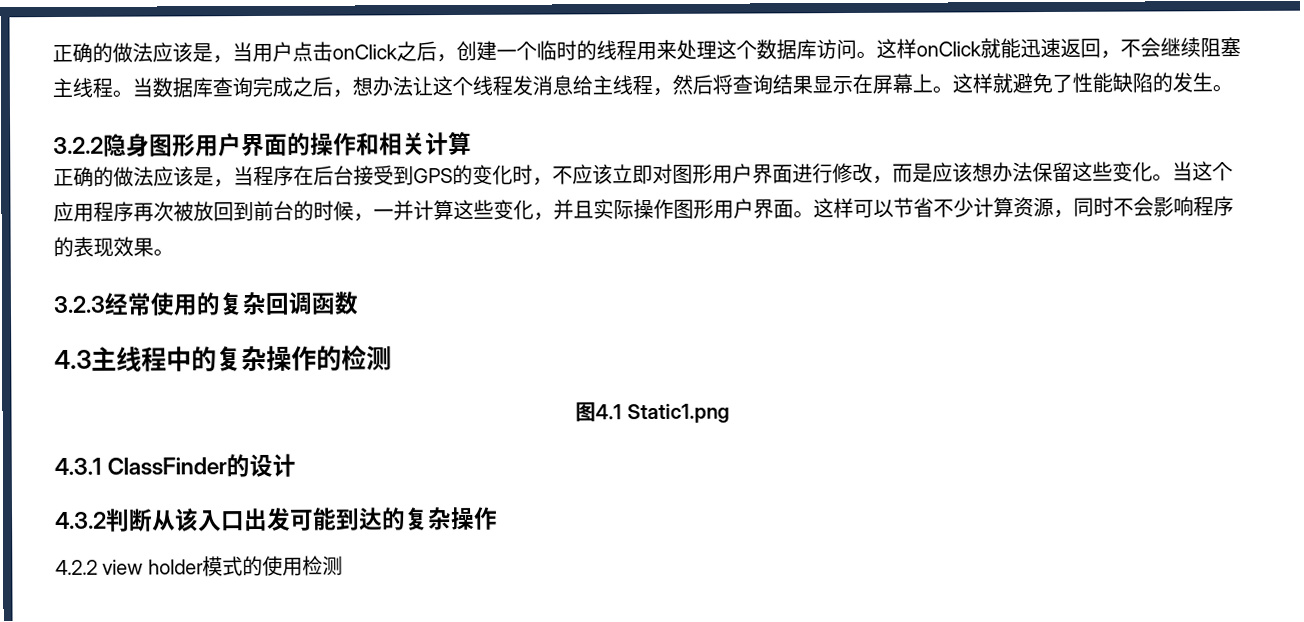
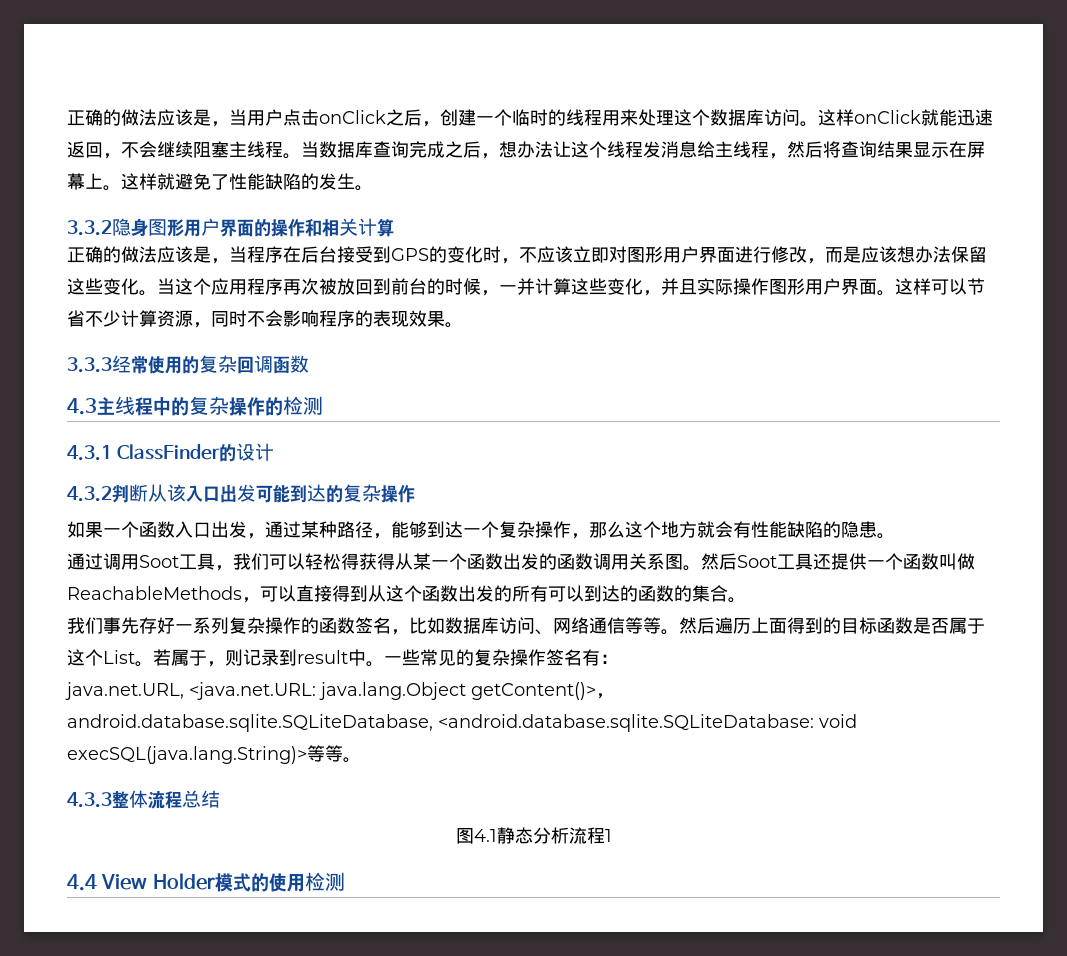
- 3.2.2隐身图形用户界面的操作和相关计算
+ 3.3.2隐身图形用户界面的操作和相关计算
- 3.2.3经常使用的复杂回调函数
+ 3.3.3经常使用的复杂回调函数
- 图4.1 Static1.png
- 4.2.2 view holder模式的使用检测
+ 如果一个函数入口出发，通过某种路径，能够到达一个复杂操作，那么这个地方就会有性能缺陷的隐患。
+ 通过调用Soot工具，我们可以轻松得获得从某一个函数出发的函数调用关系图。然后Soot工具还提供一个函数叫做ReachableMethods，可以直接得到从这个函数出发的所有可以到达的函数的集合。
+ 我们事先存好一系列复杂操作的函数签名，比如数据库访问、网络通信等等。然后遍历上面得到的目标函数是否属于这个List。若属于，则记录到result中。一些常见的复杂操作签名有：
+ java.net.URL, <java.net.URL: java.lang.Object getContent()>，
+ android.database.sqlite.SQLiteDatabase, <android.database.sqlite.SQLiteDatabase: void execSQL(java.lang.String)>等等。
+ 4.3.3整体流程总结
+ 图4.1静态分析流程1
+ 4.4 View Holder模式的使用检测

